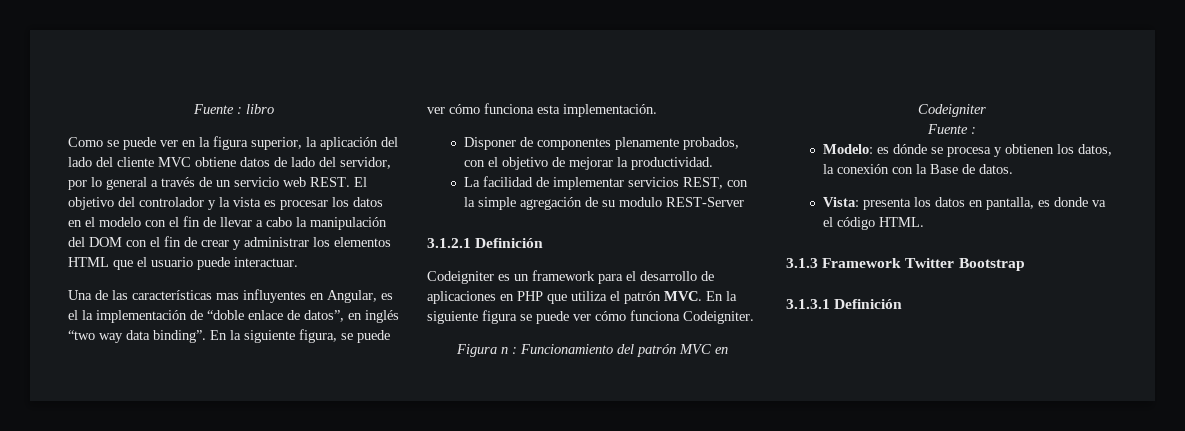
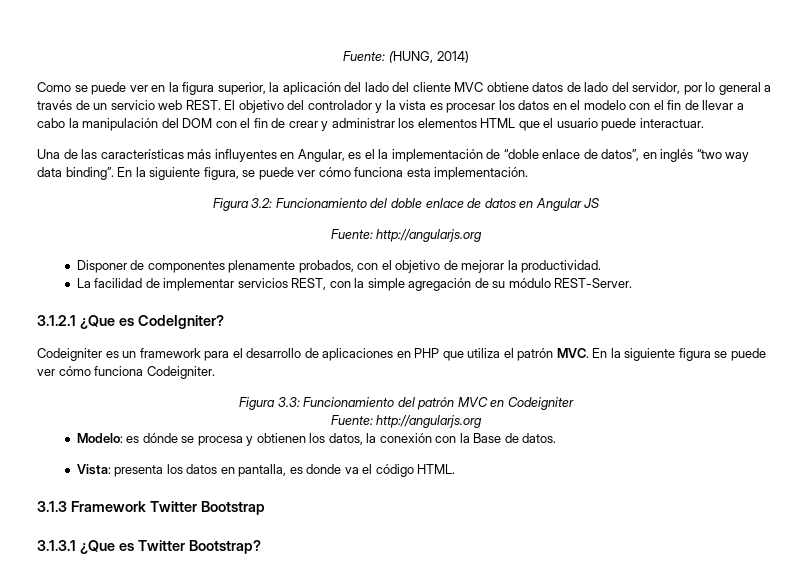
- Fuente : libro
+ Fuente: (HUNG, 2014)
- Una de las características mas influyentes en Angular, es el la implementación de “doble enlace de datos”, en inglés “two way data binding”.
+ Una de las características más influyentes en Angular, es el la implementación de “doble enlace de datos”, en inglés “two way data binding”.
+ Figura 3.2: Funcionamiento del doble enlace de datos en Angular JS
+ Fuente: http://angularjs.org
- La facilidad de implementar servicios REST, con la simple agregación de su modulo REST-Server
+ La facilidad de implementar servicios REST, con la simple agregación de su módulo REST-Server.
- 3.1.2.1 Definición
+ 3.1.2.1 ¿Que es CodeIgniter?
- Figura n : Funcionamiento del patrón MVC en Codeigniter
- Fuente :
+ Figura 3.3: Funcionamiento del patrón MVC en Codeigniter
+ Fuente: http://angularjs.org
- 3.1.3.1 Definición
+ 3.1.3.1 ¿Que es Twitter Bootstrap?

